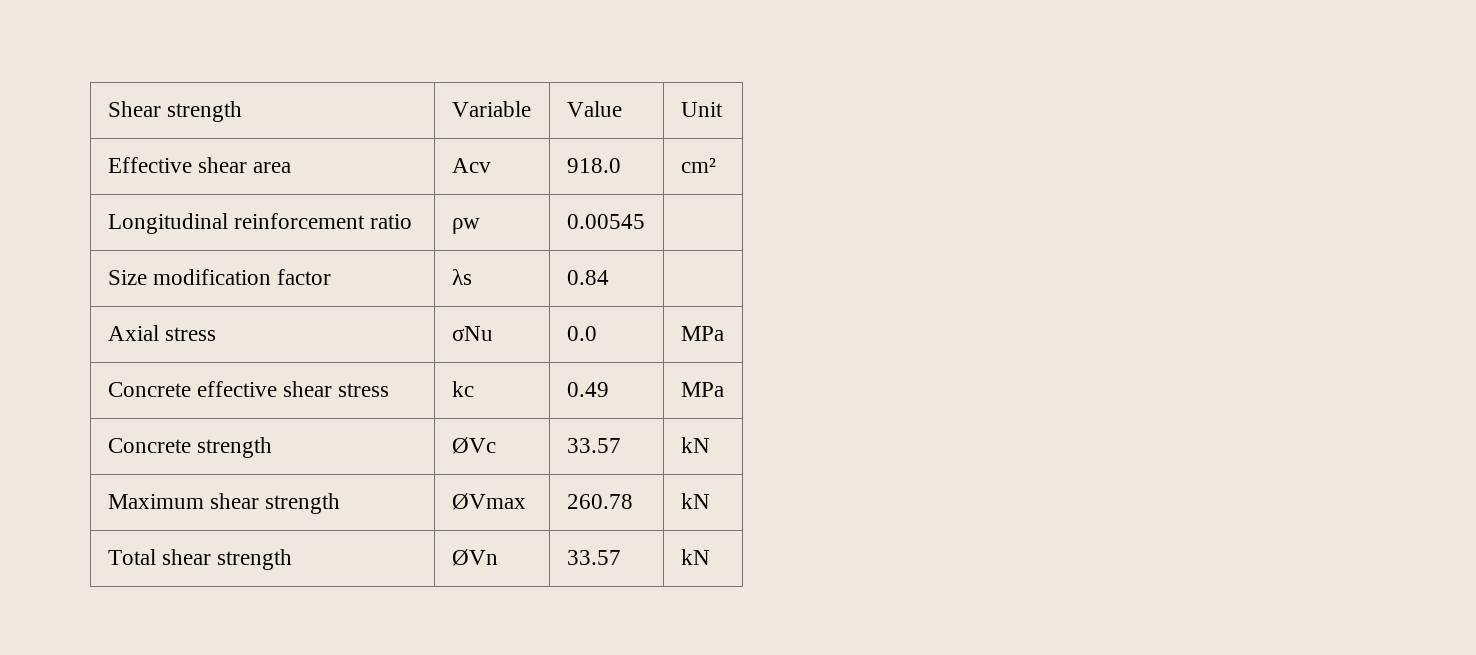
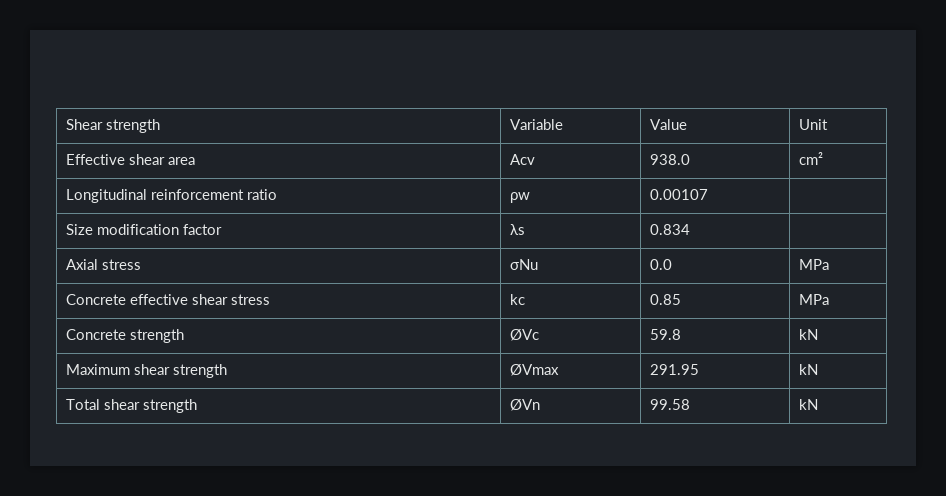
- Effective shear area | Acv | 918.0 | cm²
+ Effective shear area | Acv | 938.0 | cm²
- Longitudinal reinforcement ratio | ρw | 0.00545 |
+ Longitudinal reinforcement ratio | ρw | 0.00107 |
- Size modification factor | λs | 0.84 |
+ Size modification factor | λs | 0.834 |
- Concrete effective shear stress | kc | 0.49 | MPa
+ Concrete effective shear stress | kc | 0.85 | MPa
- Concrete strength | ØVc | 33.57 | kN
+ Concrete strength | ØVc | 59.8 | kN
- Maximum shear strength | ØVmax | 260.78 | kN
+ Maximum shear strength | ØVmax | 291.95 | kN
- Total shear strength | ØVn | 33.57 | kN
+ Total shear strength | ØVn | 99.58 | kN

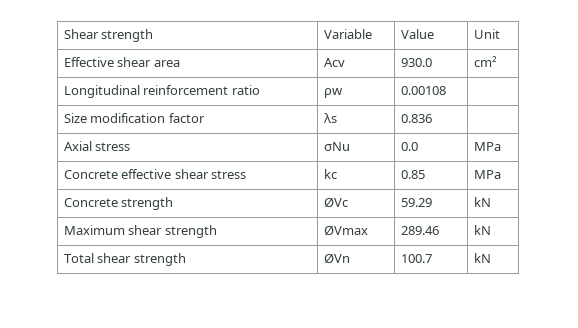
- Effective shear area | Acv | 938.0 | cm²
+ Effective shear area | Acv | 930.0 | cm²
- Longitudinal reinforcement ratio | ρw | 0.00107 |
+ Longitudinal reinforcement ratio | ρw | 0.00108 |
- Size modification factor | λs | 0.834 |
+ Size modification factor | λs | 0.836 |
- Concrete strength | ØVc | 59.8 | kN
+ Concrete strength | ØVc | 59.29 | kN
- Maximum shear strength | ØVmax | 291.95 | kN
+ Maximum shear strength | ØVmax | 289.46 | kN
- Total shear strength | ØVn | 99.58 | kN
+ Total shear strength | ØVn | 100.7 | kN

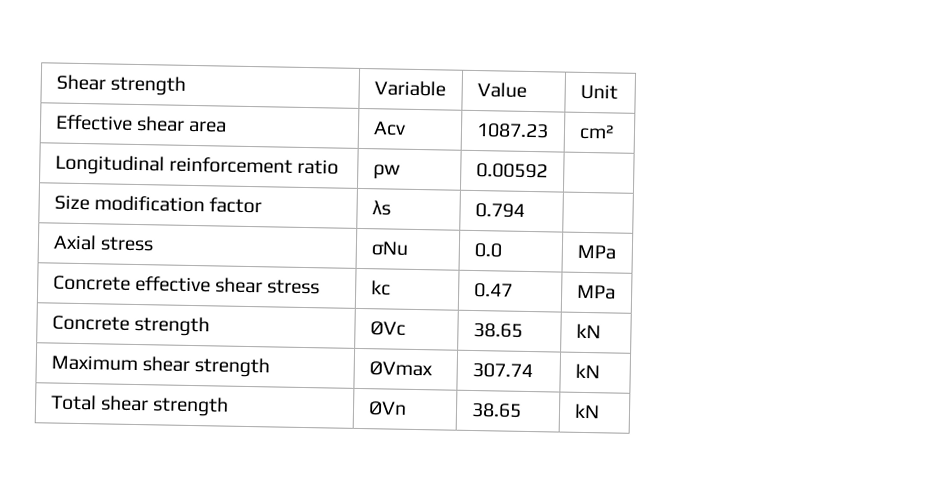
- Effective shear area | Acv | 930.0 | cm²
+ Effective shear area | Acv | 1087.23 | cm²
- Longitudinal reinforcement ratio | ρw | 0.00108 |
+ Longitudinal reinforcement ratio | ρw | 0.00592 |
- Size modification factor | λs | 0.836 |
+ Size modification factor | λs | 0.794 |
- Concrete effective shear stress | kc | 0.85 | MPa
+ Concrete effective shear stress | kc | 0.47 | MPa
- Concrete strength | ØVc | 59.29 | kN
+ Concrete strength | ØVc | 38.65 | kN
- Maximum shear strength | ØVmax | 289.46 | kN
+ Maximum shear strength | ØVmax | 307.74 | kN
- Total shear strength | ØVn | 100.7 | kN
+ Total shear strength | ØVn | 38.65 | kN

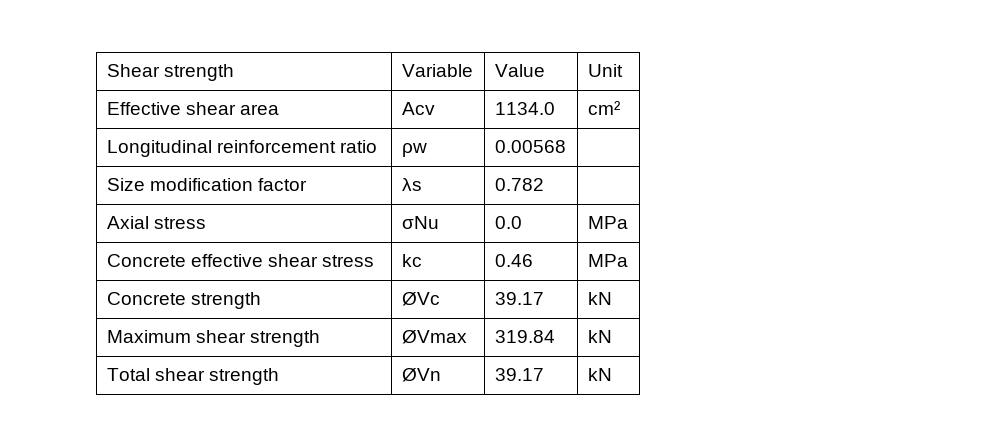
- Effective shear area | Acv | 1087.23 | cm²
+ Effective shear area | Acv | 1134.0 | cm²
- Longitudinal reinforcement ratio | ρw | 0.00592 |
+ Longitudinal reinforcement ratio | ρw | 0.00568 |
- Size modification factor | λs | 0.794 |
+ Size modification factor | λs | 0.782 |
- Concrete effective shear stress | kc | 0.47 | MPa
+ Concrete effective shear stress | kc | 0.46 | MPa
- Concrete strength | ØVc | 38.65 | kN
+ Concrete strength | ØVc | 39.17 | kN
- Maximum shear strength | ØVmax | 307.74 | kN
+ Maximum shear strength | ØVmax | 319.84 | kN
- Total shear strength | ØVn | 38.65 | kN
+ Total shear strength | ØVn | 39.17 | kN

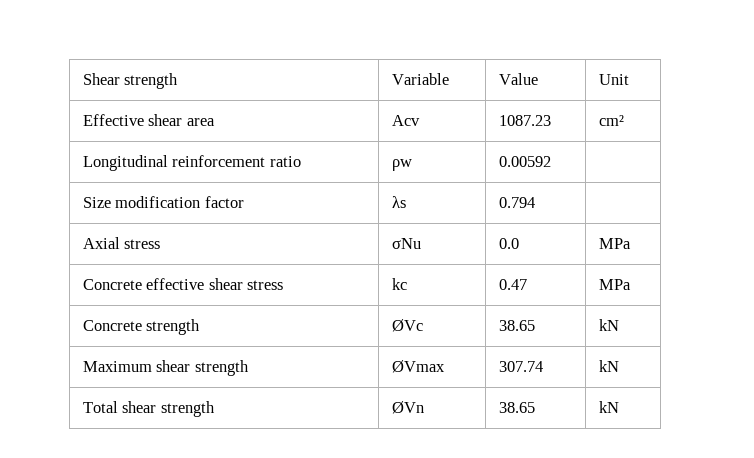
- Effective shear area | Acv | 1134.0 | cm²
+ Effective shear area | Acv | 1087.23 | cm²
- Longitudinal reinforcement ratio | ρw | 0.00568 |
+ Longitudinal reinforcement ratio | ρw | 0.00592 |
- Size modification factor | λs | 0.782 |
+ Size modification factor | λs | 0.794 |
- Concrete effective shear stress | kc | 0.46 | MPa
+ Concrete effective shear stress | kc | 0.47 | MPa
- Concrete strength | ØVc | 39.17 | kN
+ Concrete strength | ØVc | 38.65 | kN
- Maximum shear strength | ØVmax | 319.84 | kN
+ Maximum shear strength | ØVmax | 307.74 | kN
- Total shear strength | ØVn | 39.17 | kN
+ Total shear strength | ØVn | 38.65 | kN

